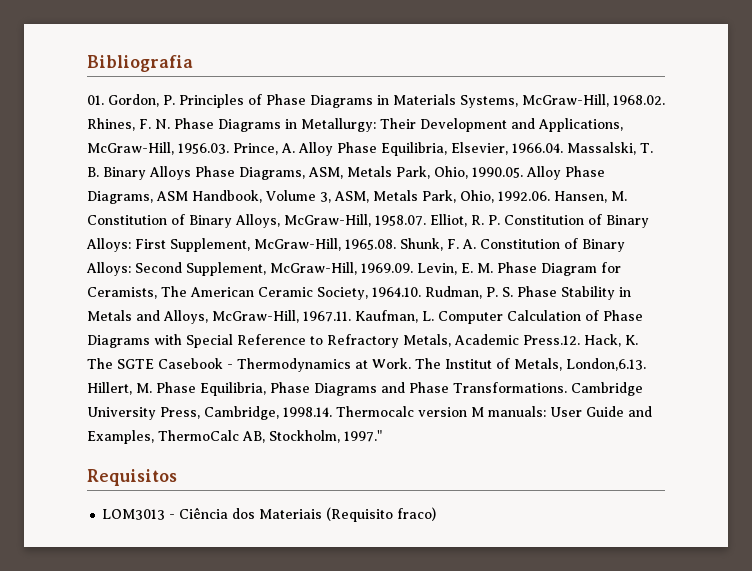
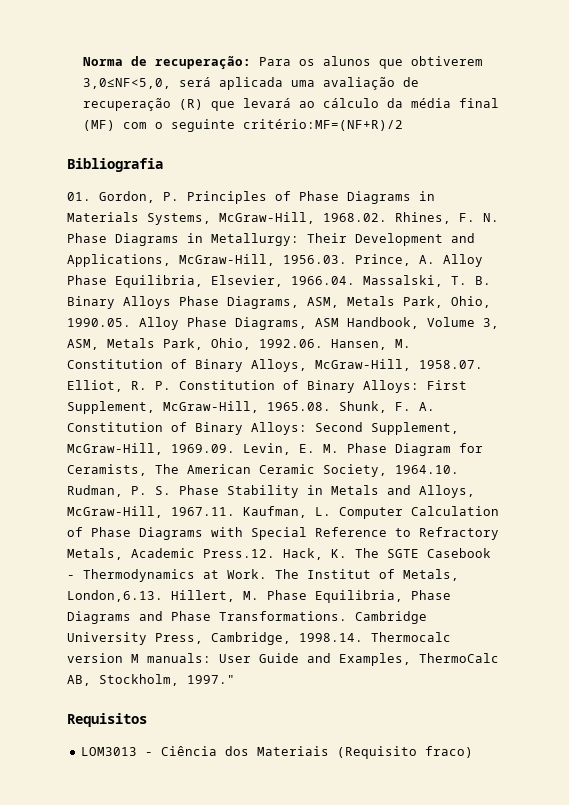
+ Norma de recuperação: Para os alunos que obtiverem 3,0≤NF<5,0, será aplicada uma avaliação de recuperação (R) que levará ao cálculo da média final (MF) com o seguinte critério:MF=(NF+R)/2

